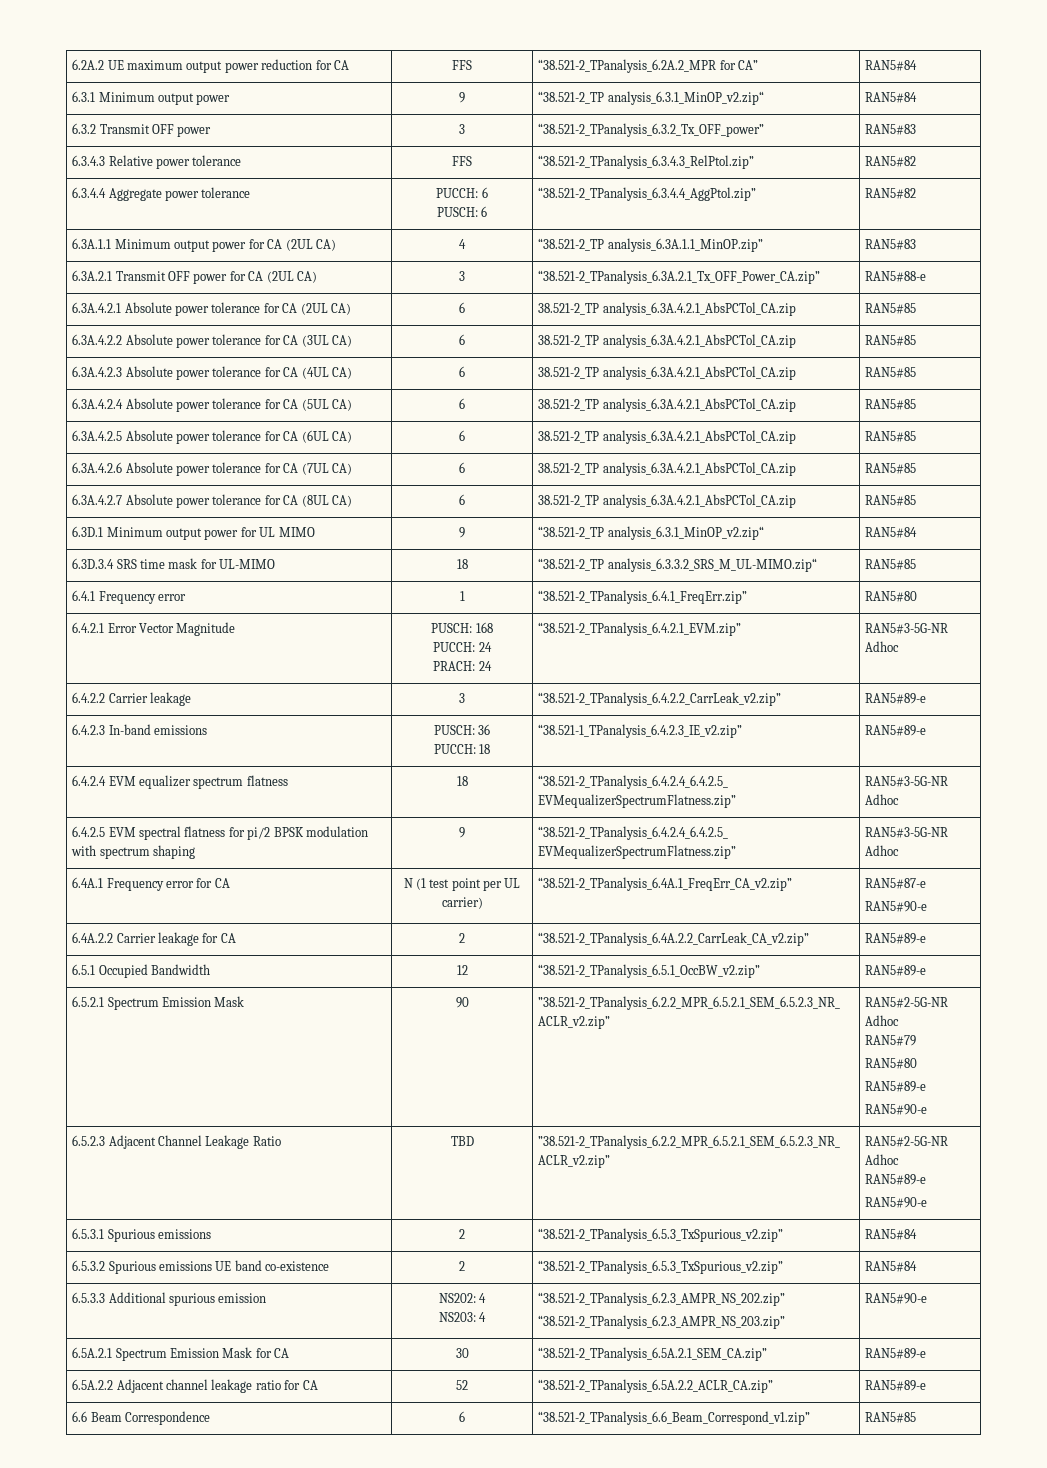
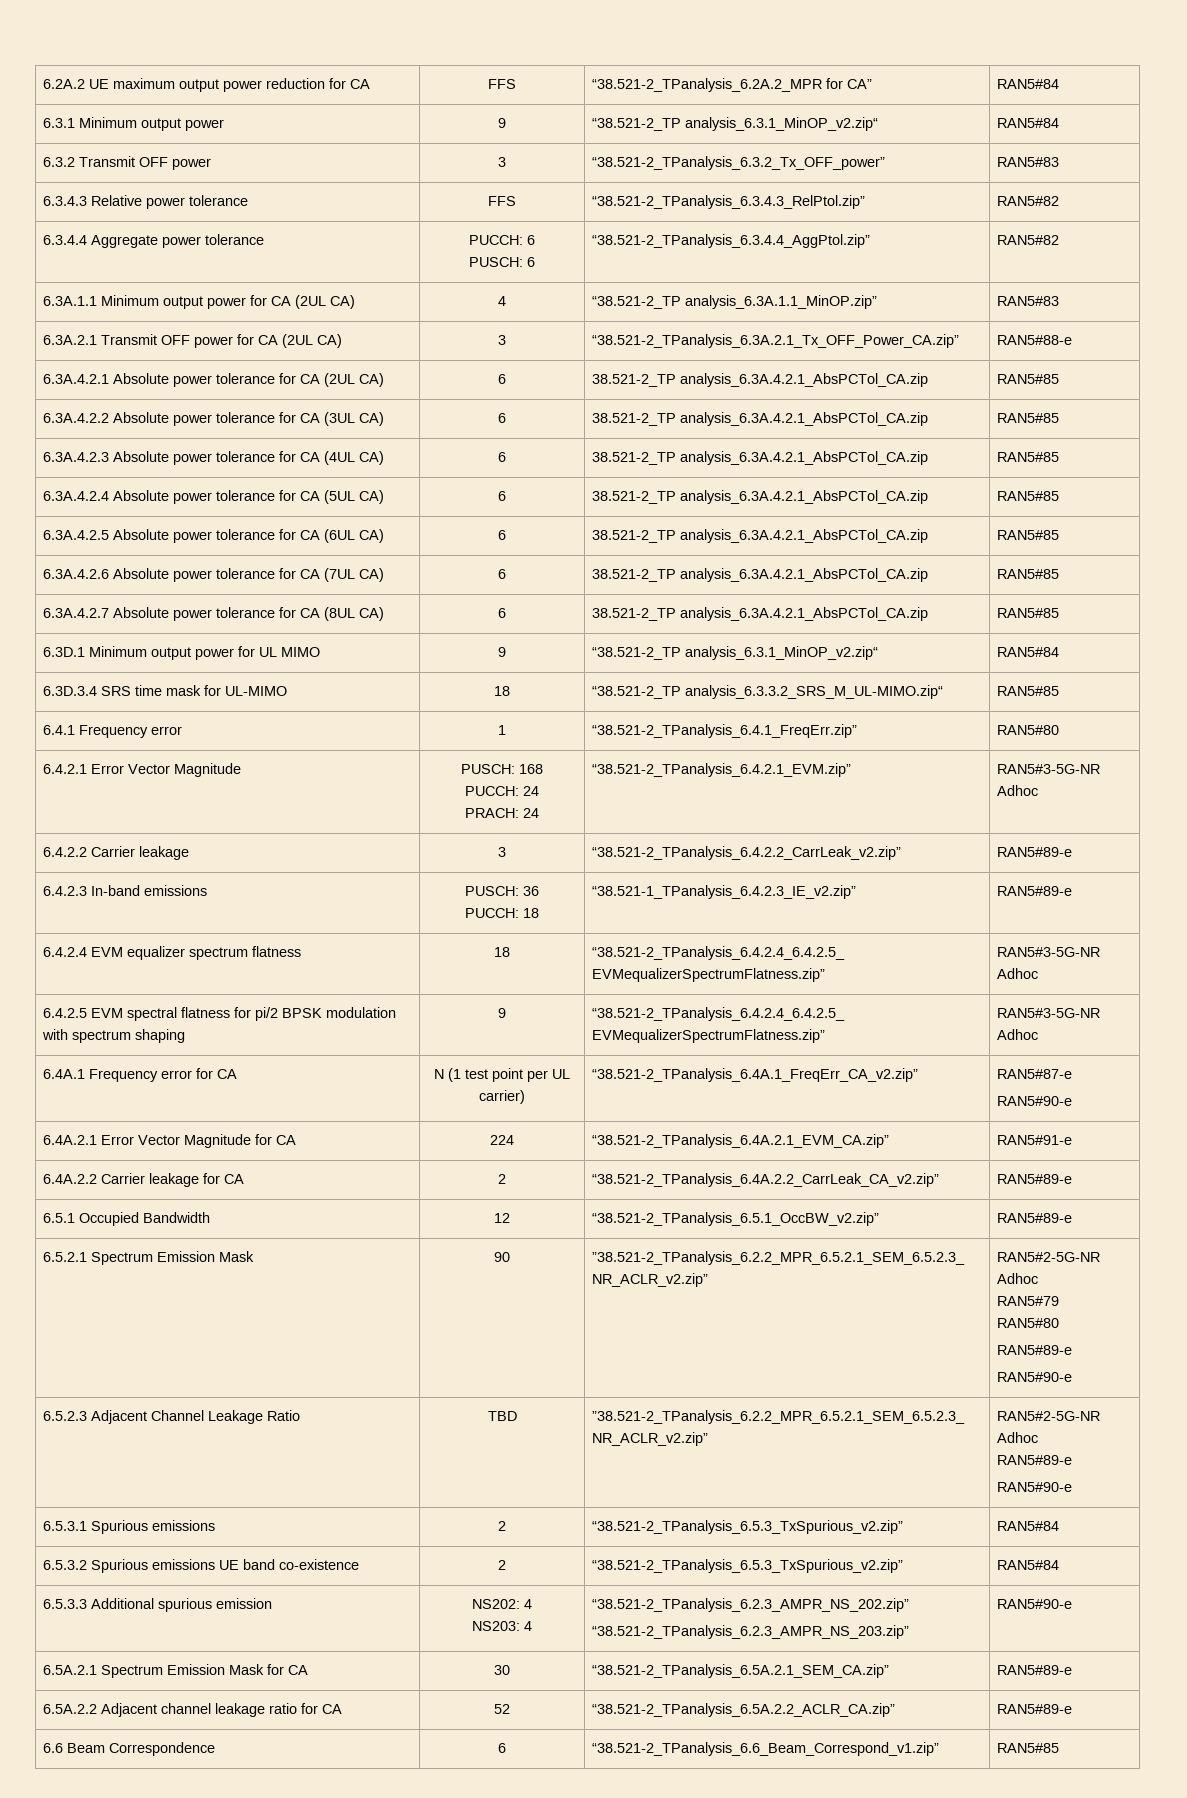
+ 6.4A.2.1 Error Vector Magnitude for CA | 224 | “38.521-2_TPanalysis_6.4A.2.1_EVM_CA.zip” | RAN5#91-e

